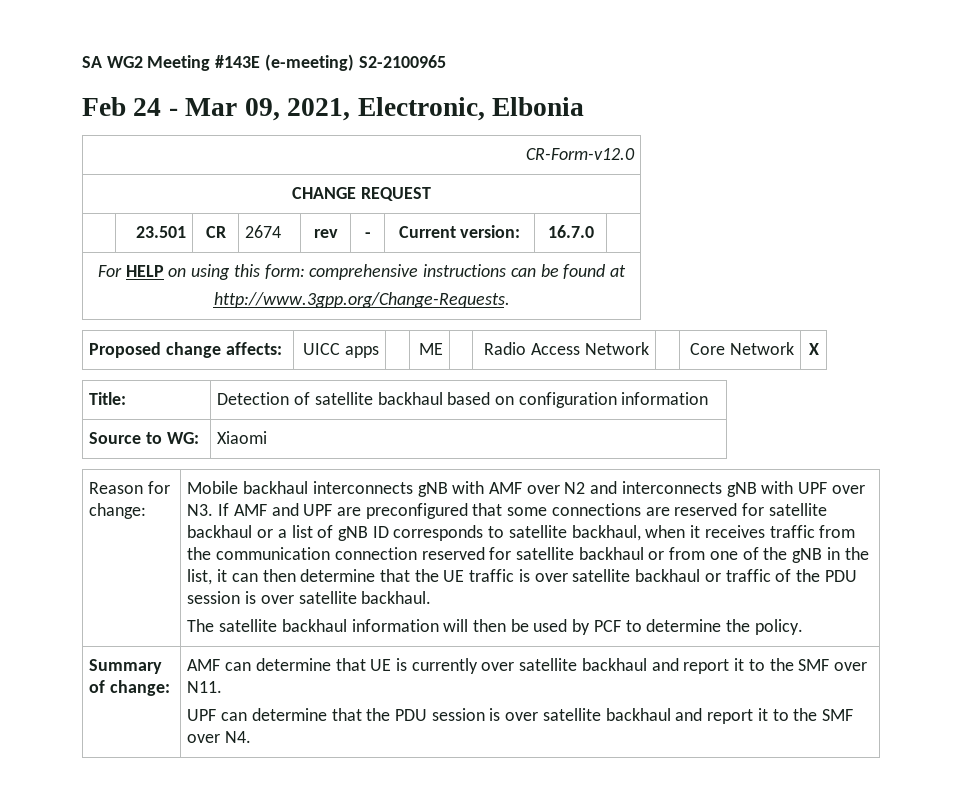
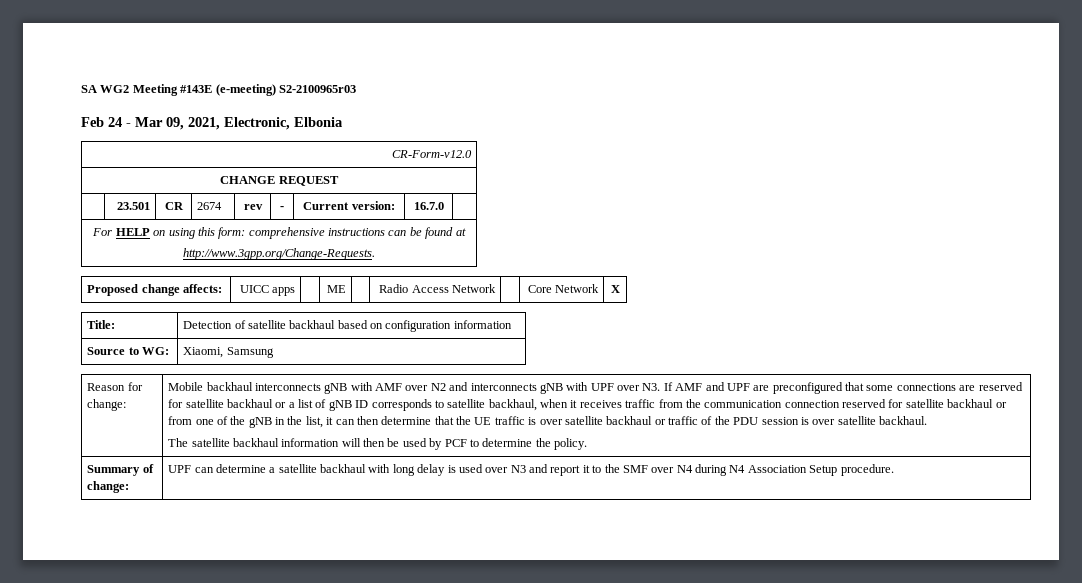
- SA WG2 Meeting #143E (e-meeting) S2-2100965
+ SA WG2 Meeting #143E (e-meeting) S2-2100965r03
- Source to WG: | Xiaomi
+ Source to WG: | Xiaomi, Samsung
- Summary of change: | AMF can determine that UE is currently over satellite backhaul and report it to the SMF over N11.
- UPF can determine that the PDU session is over satellite backhaul and report it to the SMF over N4.
+ Summary of change: | UPF can determine a satellite backhaul with long delay is used over N3 and report it to the SMF over N4 during N4 Association Setup procedure.

